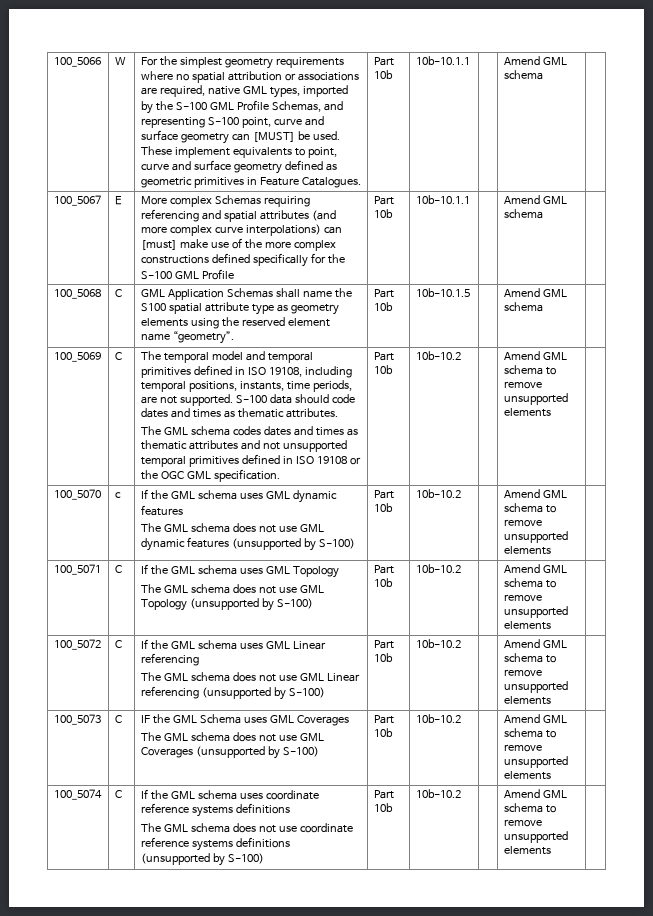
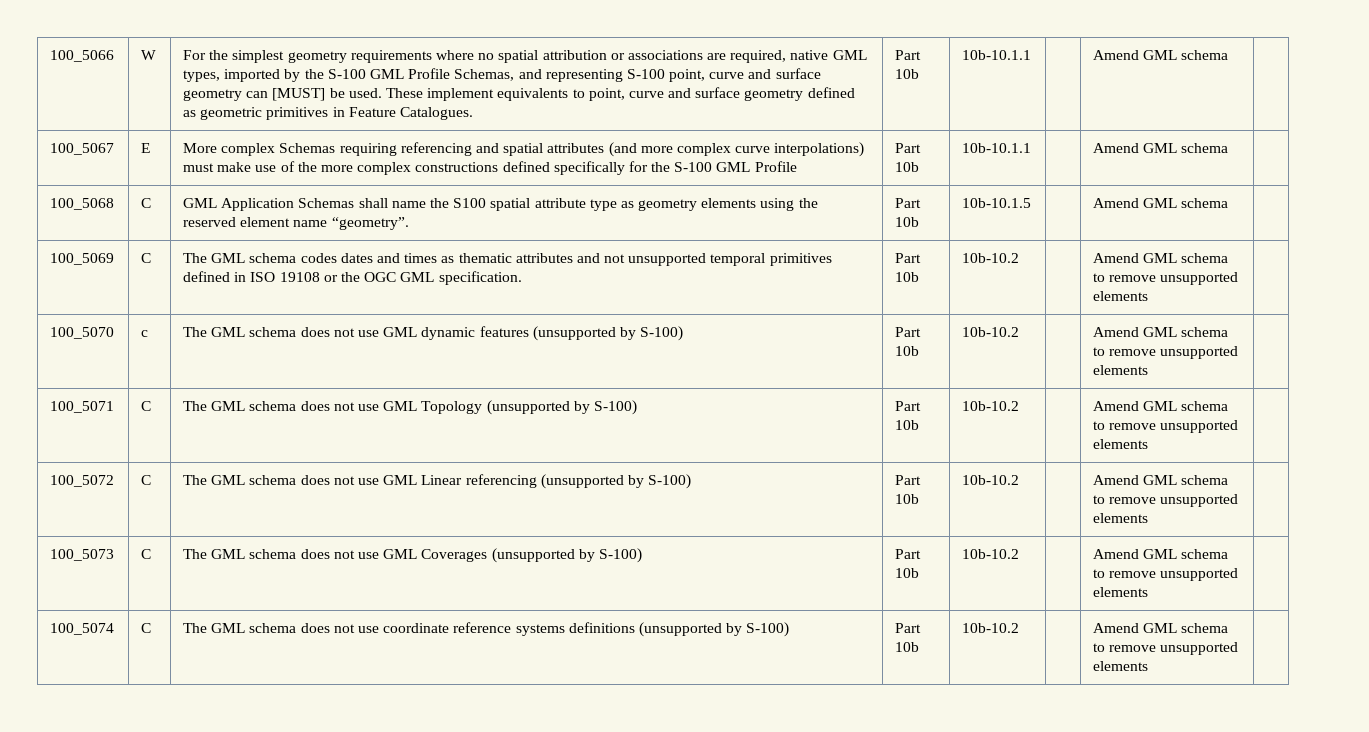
- 100_5067 | E | More complex Schemas requiring referencing and spatial attributes (and more complex curve interpolations) can [must] make use of the more complex constructions defined specifically for the S-100 GML Profile | Part 10b | 10b-10.1.1 | | Amend GML schema |
+ 100_5067 | E | More complex Schemas requiring referencing and spatial attributes (and more complex curve interpolations) must make use of the more complex constructions defined specifically for the S-100 GML Profile | Part 10b | 10b-10.1.1 | | Amend GML schema |
- The temporal model and temporal primitives defined in ISO 19108, including temporal positions, instants, time periods, are not supported. S-100 data should code dates and times as thematic attributes.
- 100_5070 | c | If the GML schema uses GML dynamic features
- The GML schema does not use GML dynamic features (unsupported by S-100) | Part 10b | 10b-10.2 | | Amend GML schema to remove unsupported elements |
+ 100_5070 | c | The GML schema does not use GML dynamic features (unsupported by S-100) | Part 10b | 10b-10.2 | | Amend GML schema to remove unsupported elements |
- 100_5071 | C | If the GML schema uses GML Topology
- The GML schema does not use GML Topology (unsupported by S-100) | Part 10b | 10b-10.2 | | Amend GML schema to remove unsupported elements |
+ 100_5071 | C | The GML schema does not use GML Topology (unsupported by S-100) | Part 10b | 10b-10.2 | | Amend GML schema to remove unsupported elements |
- 100_5072 | C | If the GML schema uses GML Linear referencing
- The GML schema does not use GML Linear referencing (unsupported by S-100) | Part 10b | 10b-10.2 | | Amend GML schema to remove unsupported elements |
+ 100_5072 | C | The GML schema does not use GML Linear referencing (unsupported by S-100) | Part 10b | 10b-10.2 | | Amend GML schema to remove unsupported elements |
- 100_5073 | C | IF the GML Schema uses GML Coverages
- The GML schema does not use GML Coverages (unsupported by S-100) | Part 10b | 10b-10.2 | | Amend GML schema to remove unsupported elements |
+ 100_5073 | C | The GML schema does not use GML Coverages (unsupported by S-100) | Part 10b | 10b-10.2 | | Amend GML schema to remove unsupported elements |
- 100_5074 | C | If the GML schema uses coordinate reference systems definitions
- The GML schema does not use coordinate reference systems definitions (unsupported by S-100) | Part 10b | 10b-10.2 | | Amend GML schema to remove unsupported elements |
+ 100_5074 | C | The GML schema does not use coordinate reference systems definitions (unsupported by S-100) | Part 10b | 10b-10.2 | | Amend GML schema to remove unsupported elements |

